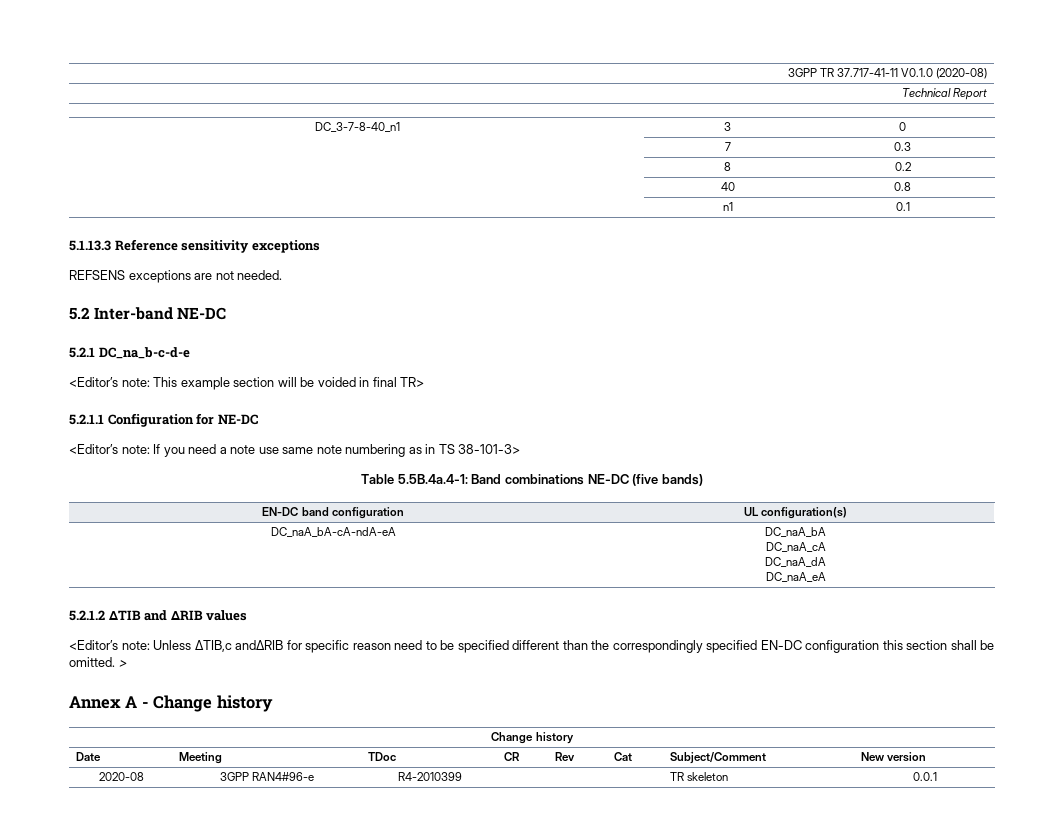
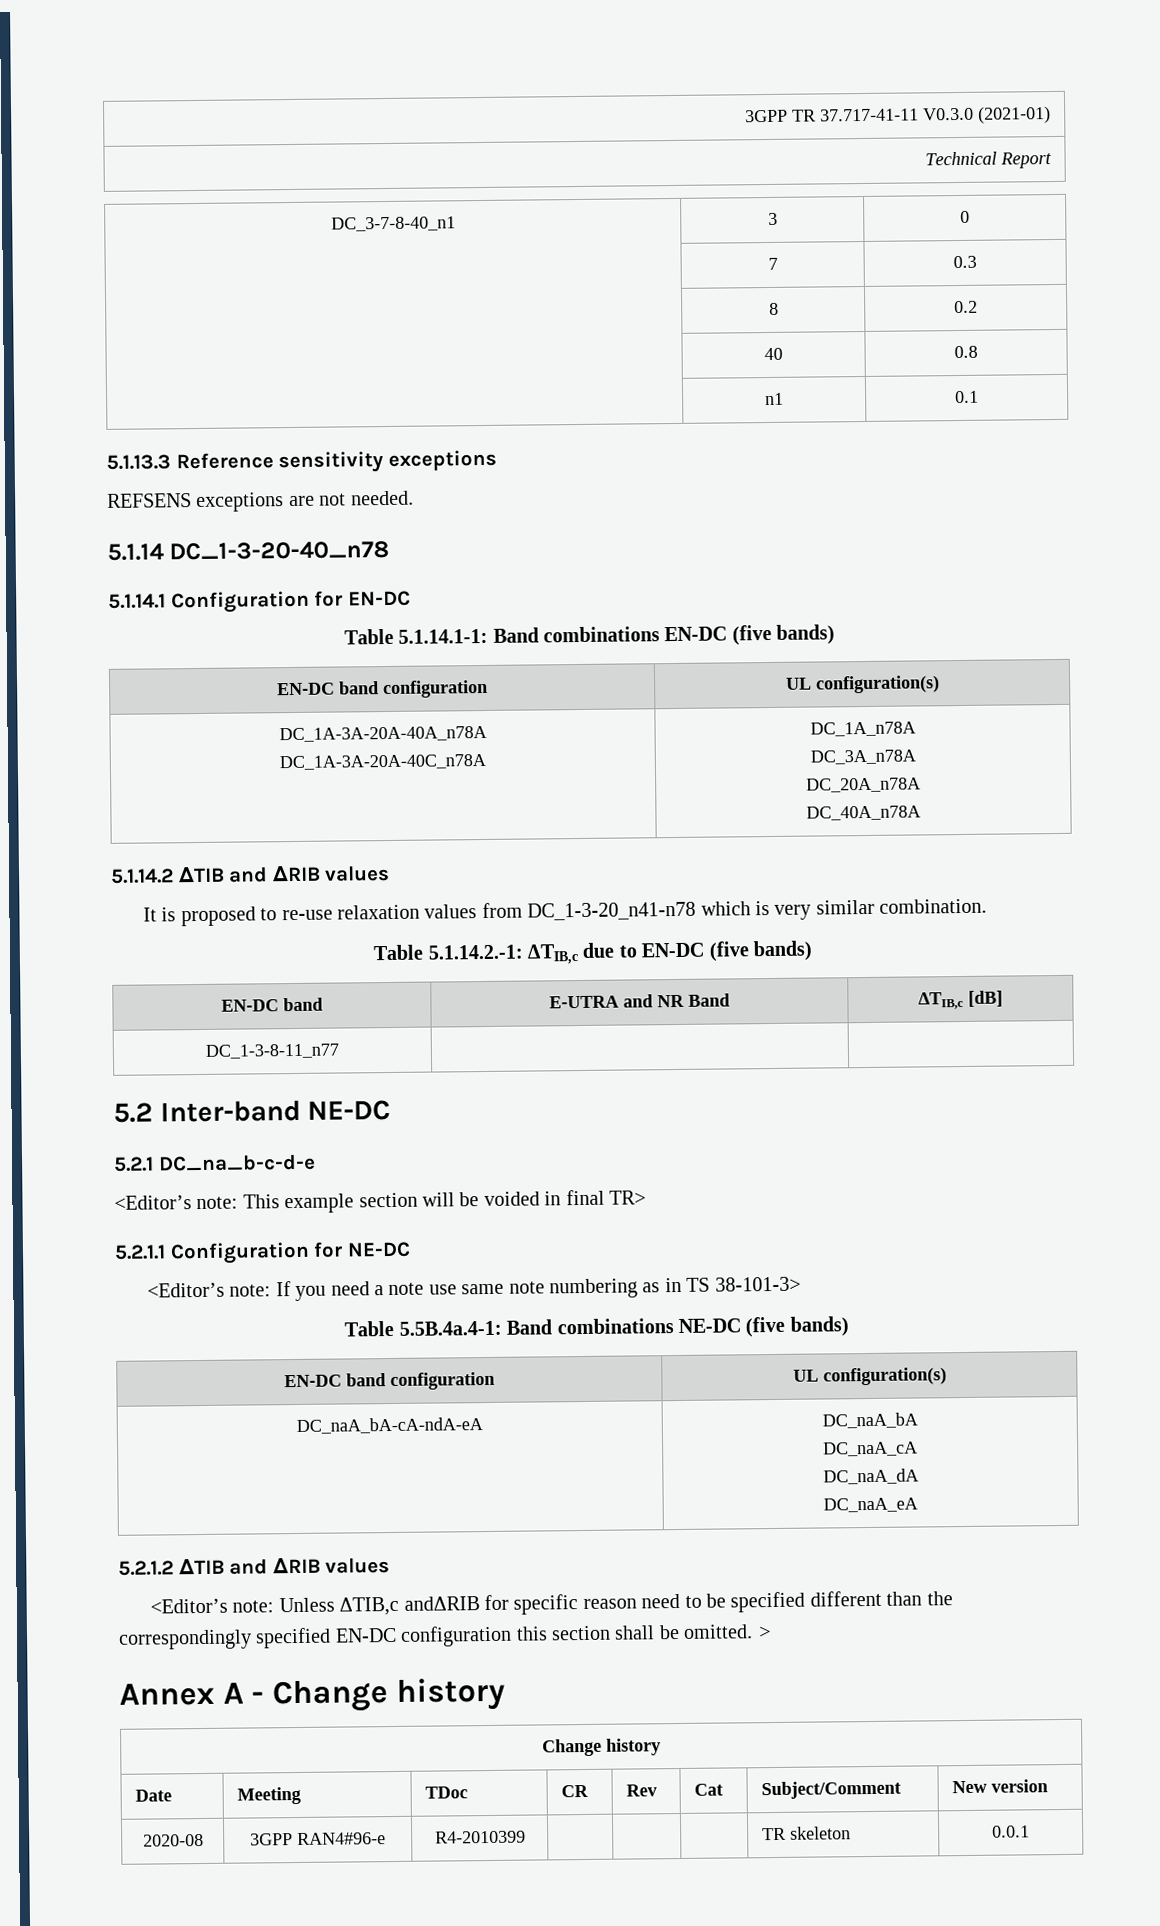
- 3GPP TR 37.717-41-11 V0.1.0 (2020-08)
+ 3GPP TR 37.717-41-11 V0.3.0 (2021-01)
+ 5.1.14 DC_1-3-20-40_n78
+ 5.1.14.1 Configuration for EN-DC
+ Table 5.1.14.1-1: Band combinations EN-DC (five bands)
+ EN-DC band configuration | UL configuration(s)
+ DC_1A-3A-20A-40A_n78A
+ DC_1A-3A-20A-40C_n78A | DC_1A_n78A
+ DC_3A_n78A
+ DC_20A_n78A
+ DC_40A_n78A
+ 5.1.14.2 ∆TIB and ∆RIB values
+ It is proposed to re-use relaxation values from DC_1-3-20_n41-n78 which is very similar combination.
+ Table 5.1.14.2.-1: ΔTIB,c due to EN-DC (five bands)
+ EN-DC band | E-UTRA and NR Band | ΔTIB,c [dB]
+ DC_1-3-8-11_n77 | |

